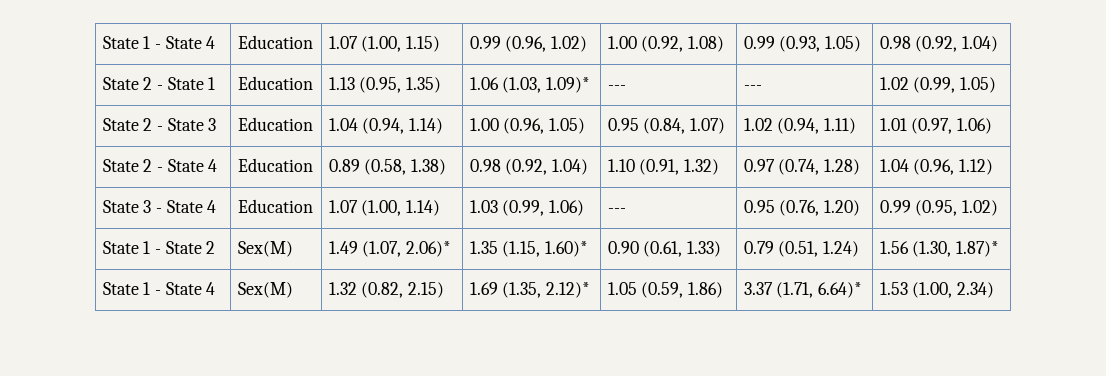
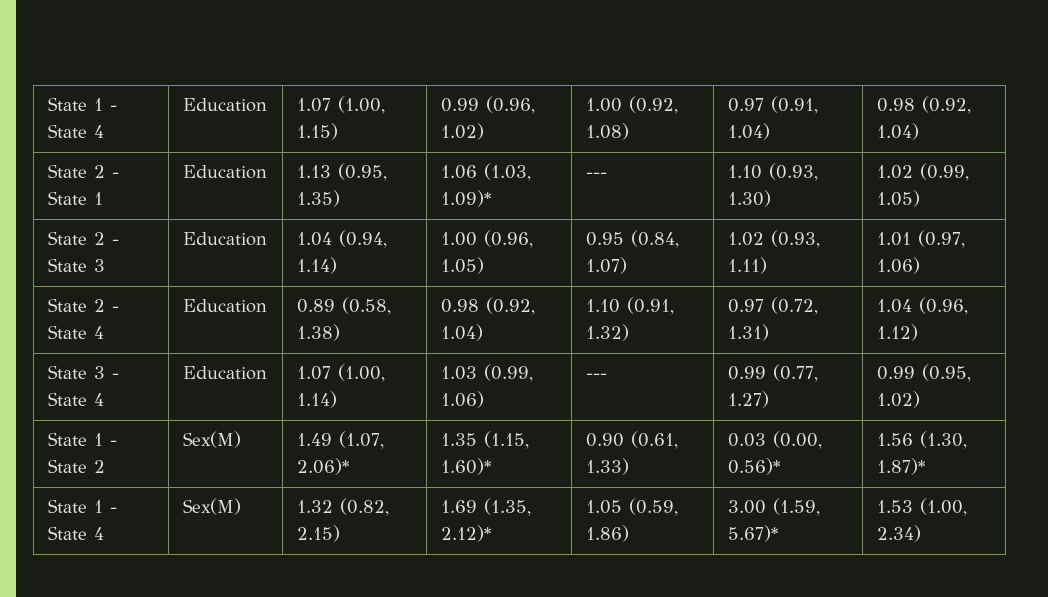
- State 1 - State 4 | Education | 1.07 (1.00, 1.15) | 0.99 (0.96, 1.02) | 1.00 (0.92, 1.08) | 0.99 (0.93, 1.05) | 0.98 (0.92, 1.04)
+ State 1 - State 4 | Education | 1.07 (1.00, 1.15) | 0.99 (0.96, 1.02) | 1.00 (0.92, 1.08) | 0.97 (0.91, 1.04) | 0.98 (0.92, 1.04)
- State 2 - State 1 | Education | 1.13 (0.95, 1.35) | 1.06 (1.03, 1.09)* | --- | --- | 1.02 (0.99, 1.05)
+ State 2 - State 1 | Education | 1.13 (0.95, 1.35) | 1.06 (1.03, 1.09)* | --- | 1.10 (0.93, 1.30) | 1.02 (0.99, 1.05)
- State 2 - State 3 | Education | 1.04 (0.94, 1.14) | 1.00 (0.96, 1.05) | 0.95 (0.84, 1.07) | 1.02 (0.94, 1.11) | 1.01 (0.97, 1.06)
+ State 2 - State 3 | Education | 1.04 (0.94, 1.14) | 1.00 (0.96, 1.05) | 0.95 (0.84, 1.07) | 1.02 (0.93, 1.11) | 1.01 (0.97, 1.06)
- State 2 - State 4 | Education | 0.89 (0.58, 1.38) | 0.98 (0.92, 1.04) | 1.10 (0.91, 1.32) | 0.97 (0.74, 1.28) | 1.04 (0.96, 1.12)
+ State 2 - State 4 | Education | 0.89 (0.58, 1.38) | 0.98 (0.92, 1.04) | 1.10 (0.91, 1.32) | 0.97 (0.72, 1.31) | 1.04 (0.96, 1.12)
- State 3 - State 4 | Education | 1.07 (1.00, 1.14) | 1.03 (0.99, 1.06) | --- | 0.95 (0.76, 1.20) | 0.99 (0.95, 1.02)
+ State 3 - State 4 | Education | 1.07 (1.00, 1.14) | 1.03 (0.99, 1.06) | --- | 0.99 (0.77, 1.27) | 0.99 (0.95, 1.02)
- State 1 - State 2 | Sex(M) | 1.49 (1.07, 2.06)* | 1.35 (1.15, 1.60)* | 0.90 (0.61, 1.33) | 0.79 (0.51, 1.24) | 1.56 (1.30, 1.87)*
+ State 1 - State 2 | Sex(M) | 1.49 (1.07, 2.06)* | 1.35 (1.15, 1.60)* | 0.90 (0.61, 1.33) | 0.03 (0.00, 0.56)* | 1.56 (1.30, 1.87)*
- State 1 - State 4 | Sex(M) | 1.32 (0.82, 2.15) | 1.69 (1.35, 2.12)* | 1.05 (0.59, 1.86) | 3.37 (1.71, 6.64)* | 1.53 (1.00, 2.34)
+ State 1 - State 4 | Sex(M) | 1.32 (0.82, 2.15) | 1.69 (1.35, 2.12)* | 1.05 (0.59, 1.86) | 3.00 (1.59, 5.67)* | 1.53 (1.00, 2.34)

